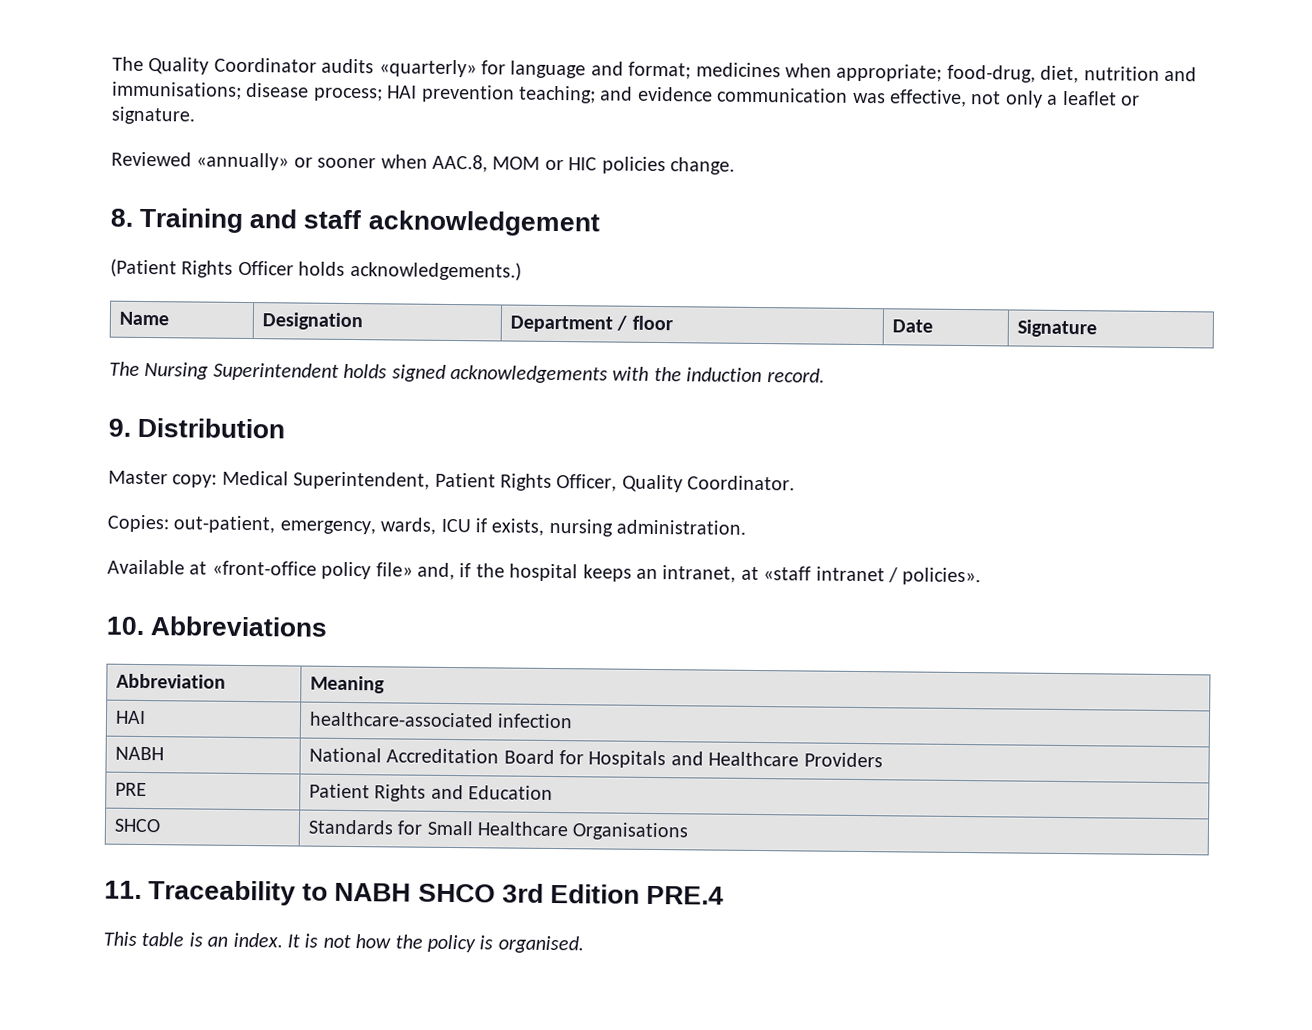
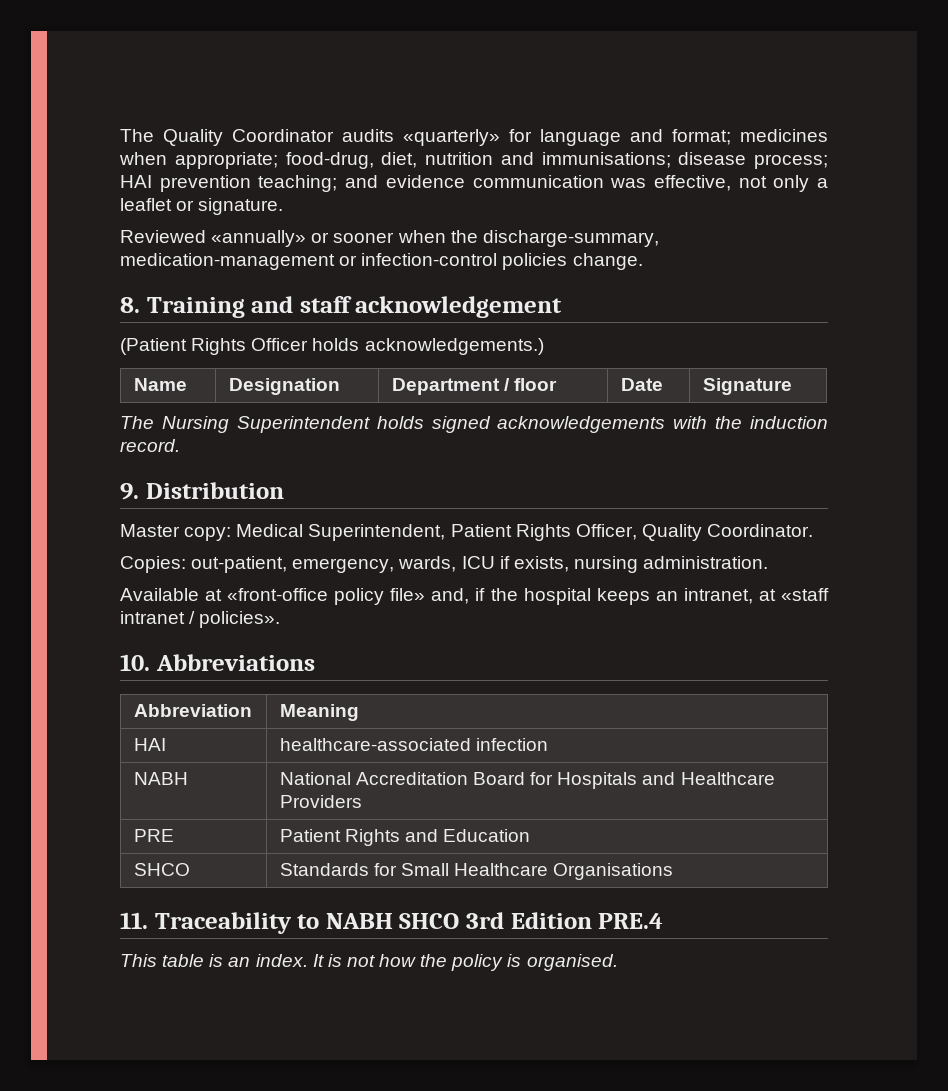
- Reviewed «annually» or sooner when AAC.8, MOM or HIC policies change.
+ Reviewed «annually» or sooner when the discharge-summary, medication-management or infection-control policies change.

